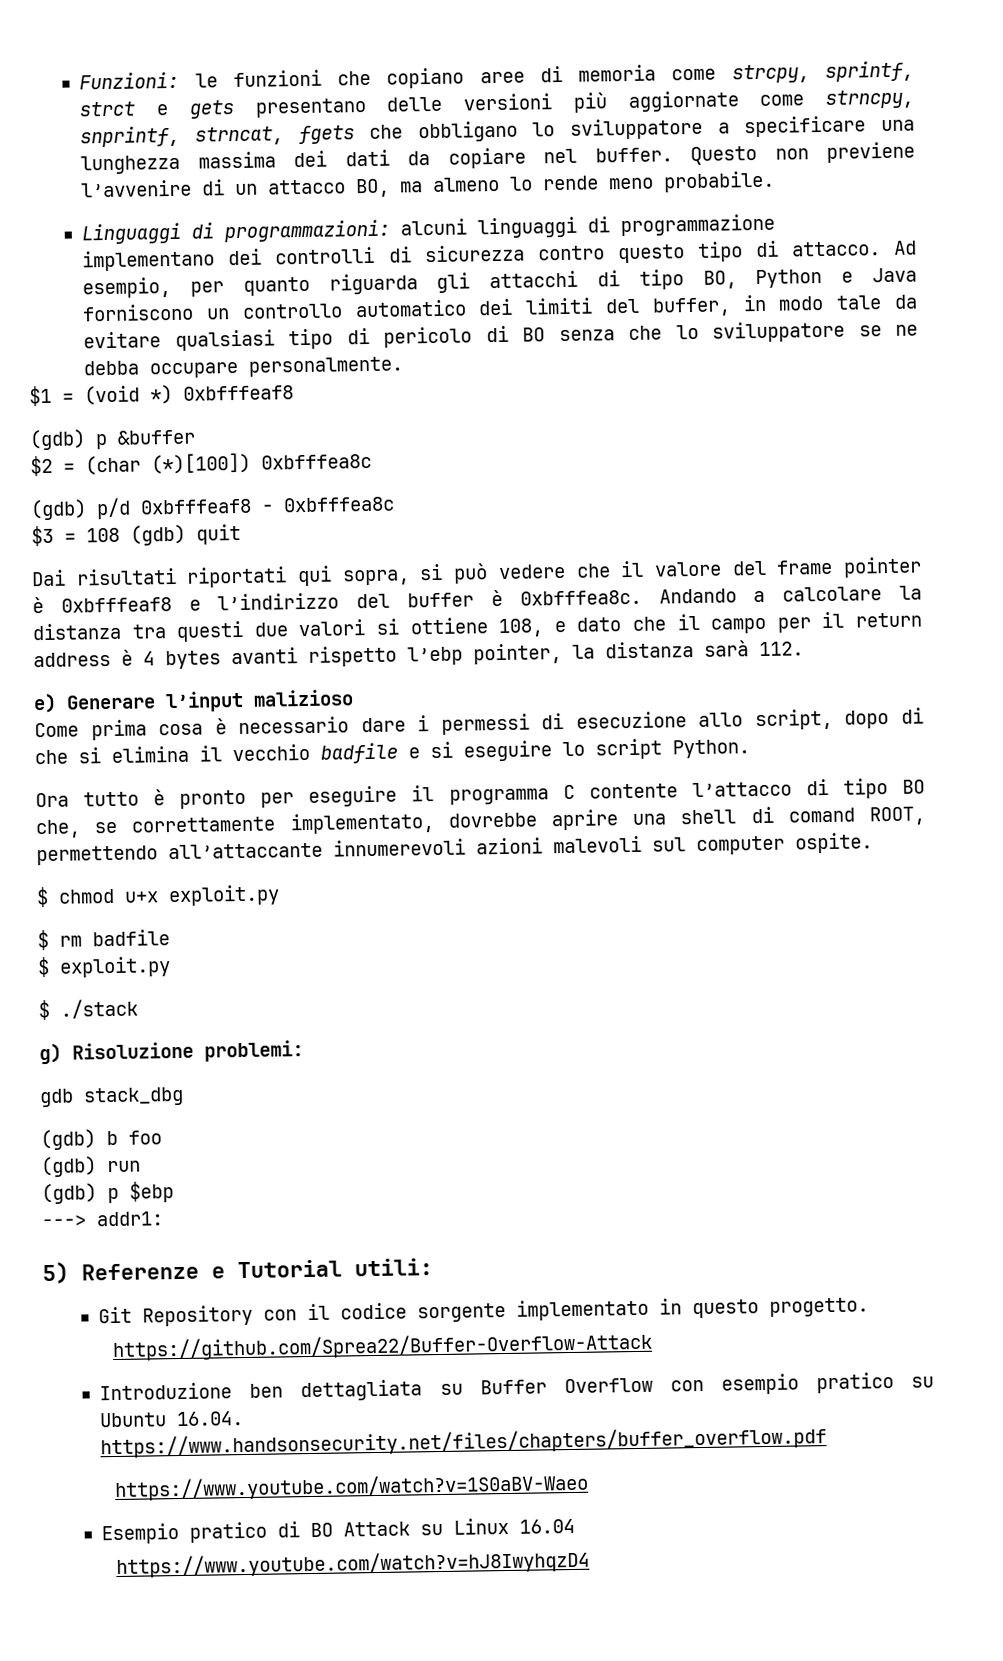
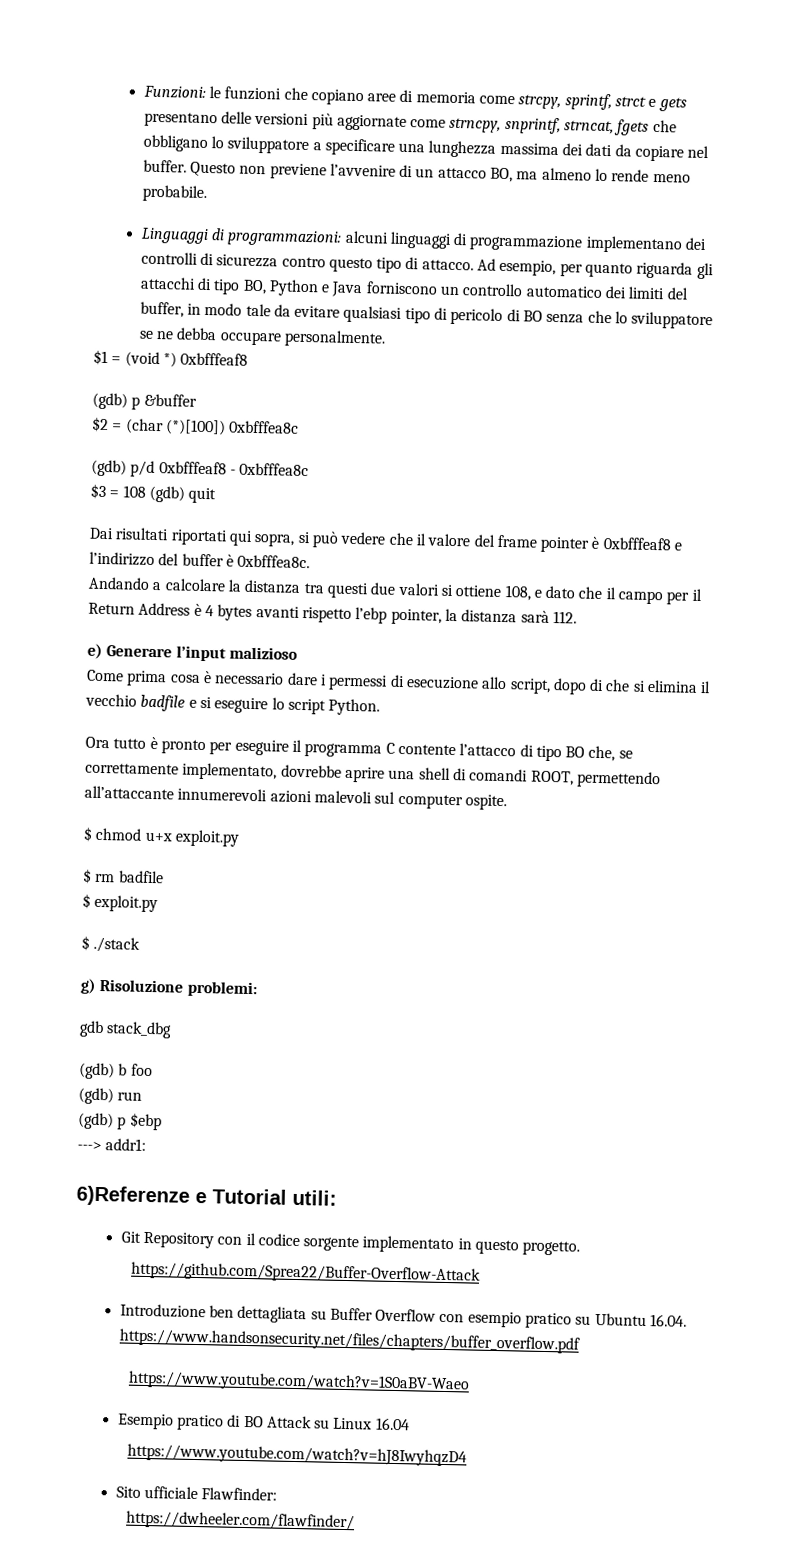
- Dai risultati riportati qui sopra, si può vedere che il valore del frame pointer è 0xbfffeaf8 e l’indirizzo del buffer è 0xbfffea8c. Andando a calcolare la distanza tra questi due valori si ottiene 108, e dato che il campo per il return address è 4 bytes avanti rispetto l’ebp pointer, la distanza sarà 112.
+ Dai risultati riportati qui sopra, si può vedere che il valore del frame pointer è 0xbfffeaf8 e l’indirizzo del buffer è 0xbfffea8c.
+ Andando a calcolare la distanza tra questi due valori si ottiene 108, e dato che il campo per il Return Address è 4 bytes avanti rispetto l’ebp pointer, la distanza sarà 112.
- Ora tutto è pronto per eseguire il programma C contente l’attacco di tipo BO che, se correttamente implementato, dovrebbe aprire una shell di comand ROOT, permettendo all’attaccante innumerevoli azioni malevoli sul computer ospite.
+ Ora tutto è pronto per eseguire il programma C contente l’attacco di tipo BO che, se correttamente implementato, dovrebbe aprire una shell di comandi ROOT, permettendo all’attaccante innumerevoli azioni malevoli sul computer ospite.
- 5) Referenze e Tutorial utili:
+ 6)Referenze e Tutorial utili:
+ Sito ufficiale Flawfinder:
+ https://dwheeler.com/flawfinder/

